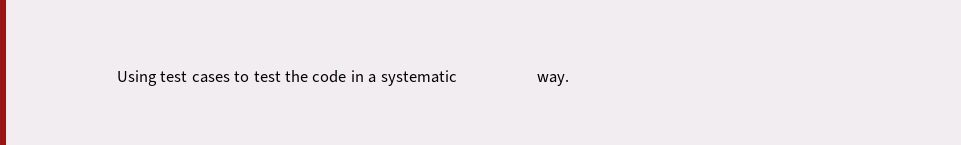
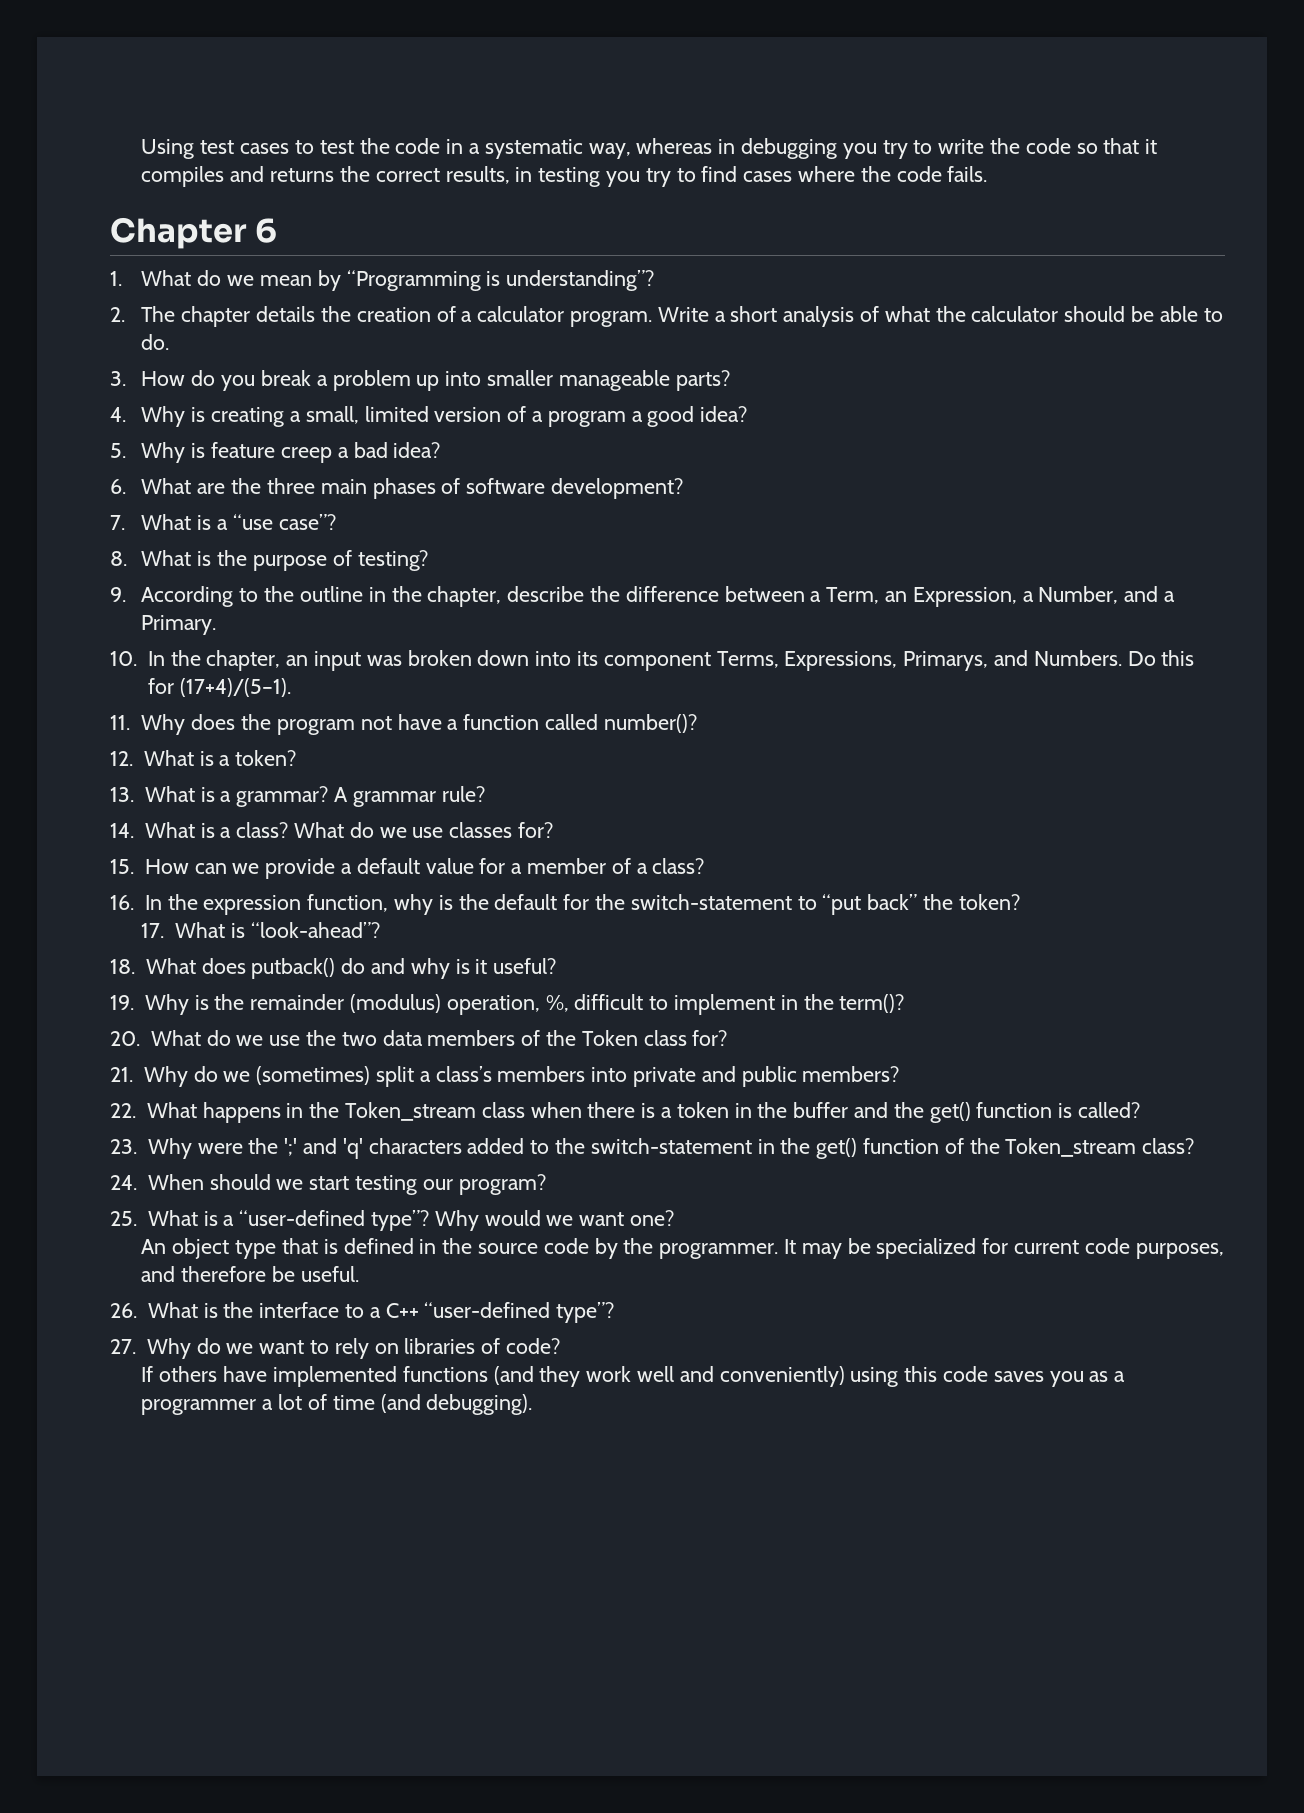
- Using test cases to test the code in a systematic way.
+ Using test cases to test the code in a systematic way, whereas in debugging you try to write the code so that it compiles and returns the correct results, in testing you try to find cases where the code fails.
+ Chapter 6
+ 1. What do we mean by “Programming is understanding”?
+ 2. The chapter details the creation of a calculator program. Write a short analysis of what the calculator should be able to do.
+ 3. How do you break a problem up into smaller manageable parts?
+ 4. Why is creating a small, limited version of a program a good idea?
+ 5. Why is feature creep a bad idea?
+ 6. What are the three main phases of software development?
+ 7. What is a “use case”?
+ 8. What is the purpose of testing?
+ 9. According to the outline in the chapter, describe the difference between a Term, an Expression, a Number, and a Primary.
+ 10. In the chapter, an input was broken down into its component Terms, Expressions, Primarys, and Numbers. Do this for (17+4)/(5–1).
+ 11. Why does the program not have a function called number()?
+ 12. What is a token?
+ 13. What is a grammar? A grammar rule?
+ 14. What is a class? What do we use classes for?
+ 15. How can we provide a default value for a member of a class?
+ 16. In the expression function, why is the default for the switch-statement to “put back” the token?
+ 17. What is “look-ahead”?
+ 18. What does putback() do and why is it useful?
+ 19. Why is the remainder (modulus) operation, %, difficult to implement in the term()?
+ 20. What do we use the two data members of the Token class for?
+ 21. Why do we (sometimes) split a class’s members into private and public members?
+ 22. What happens in the Token_stream class when there is a token in the buffer and the get() function is called?
+ 23. Why were the ';' and 'q' characters added to the switch-statement in the get() function of the Token_stream class?
+ 24. When should we start testing our program?
+ 25. What is a “user-defined type”? Why would we want one?
+ An object type that is defined in the source code by the programmer. It may be specialized for current code purposes, and therefore be useful.
+ 26. What is the interface to a C++ “user-defined type”?
+ 27. Why do we want to rely on libraries of code?
+ If others have implemented functions (and they work well and conveniently) using this code saves you as a programmer a lot of time (and debugging).

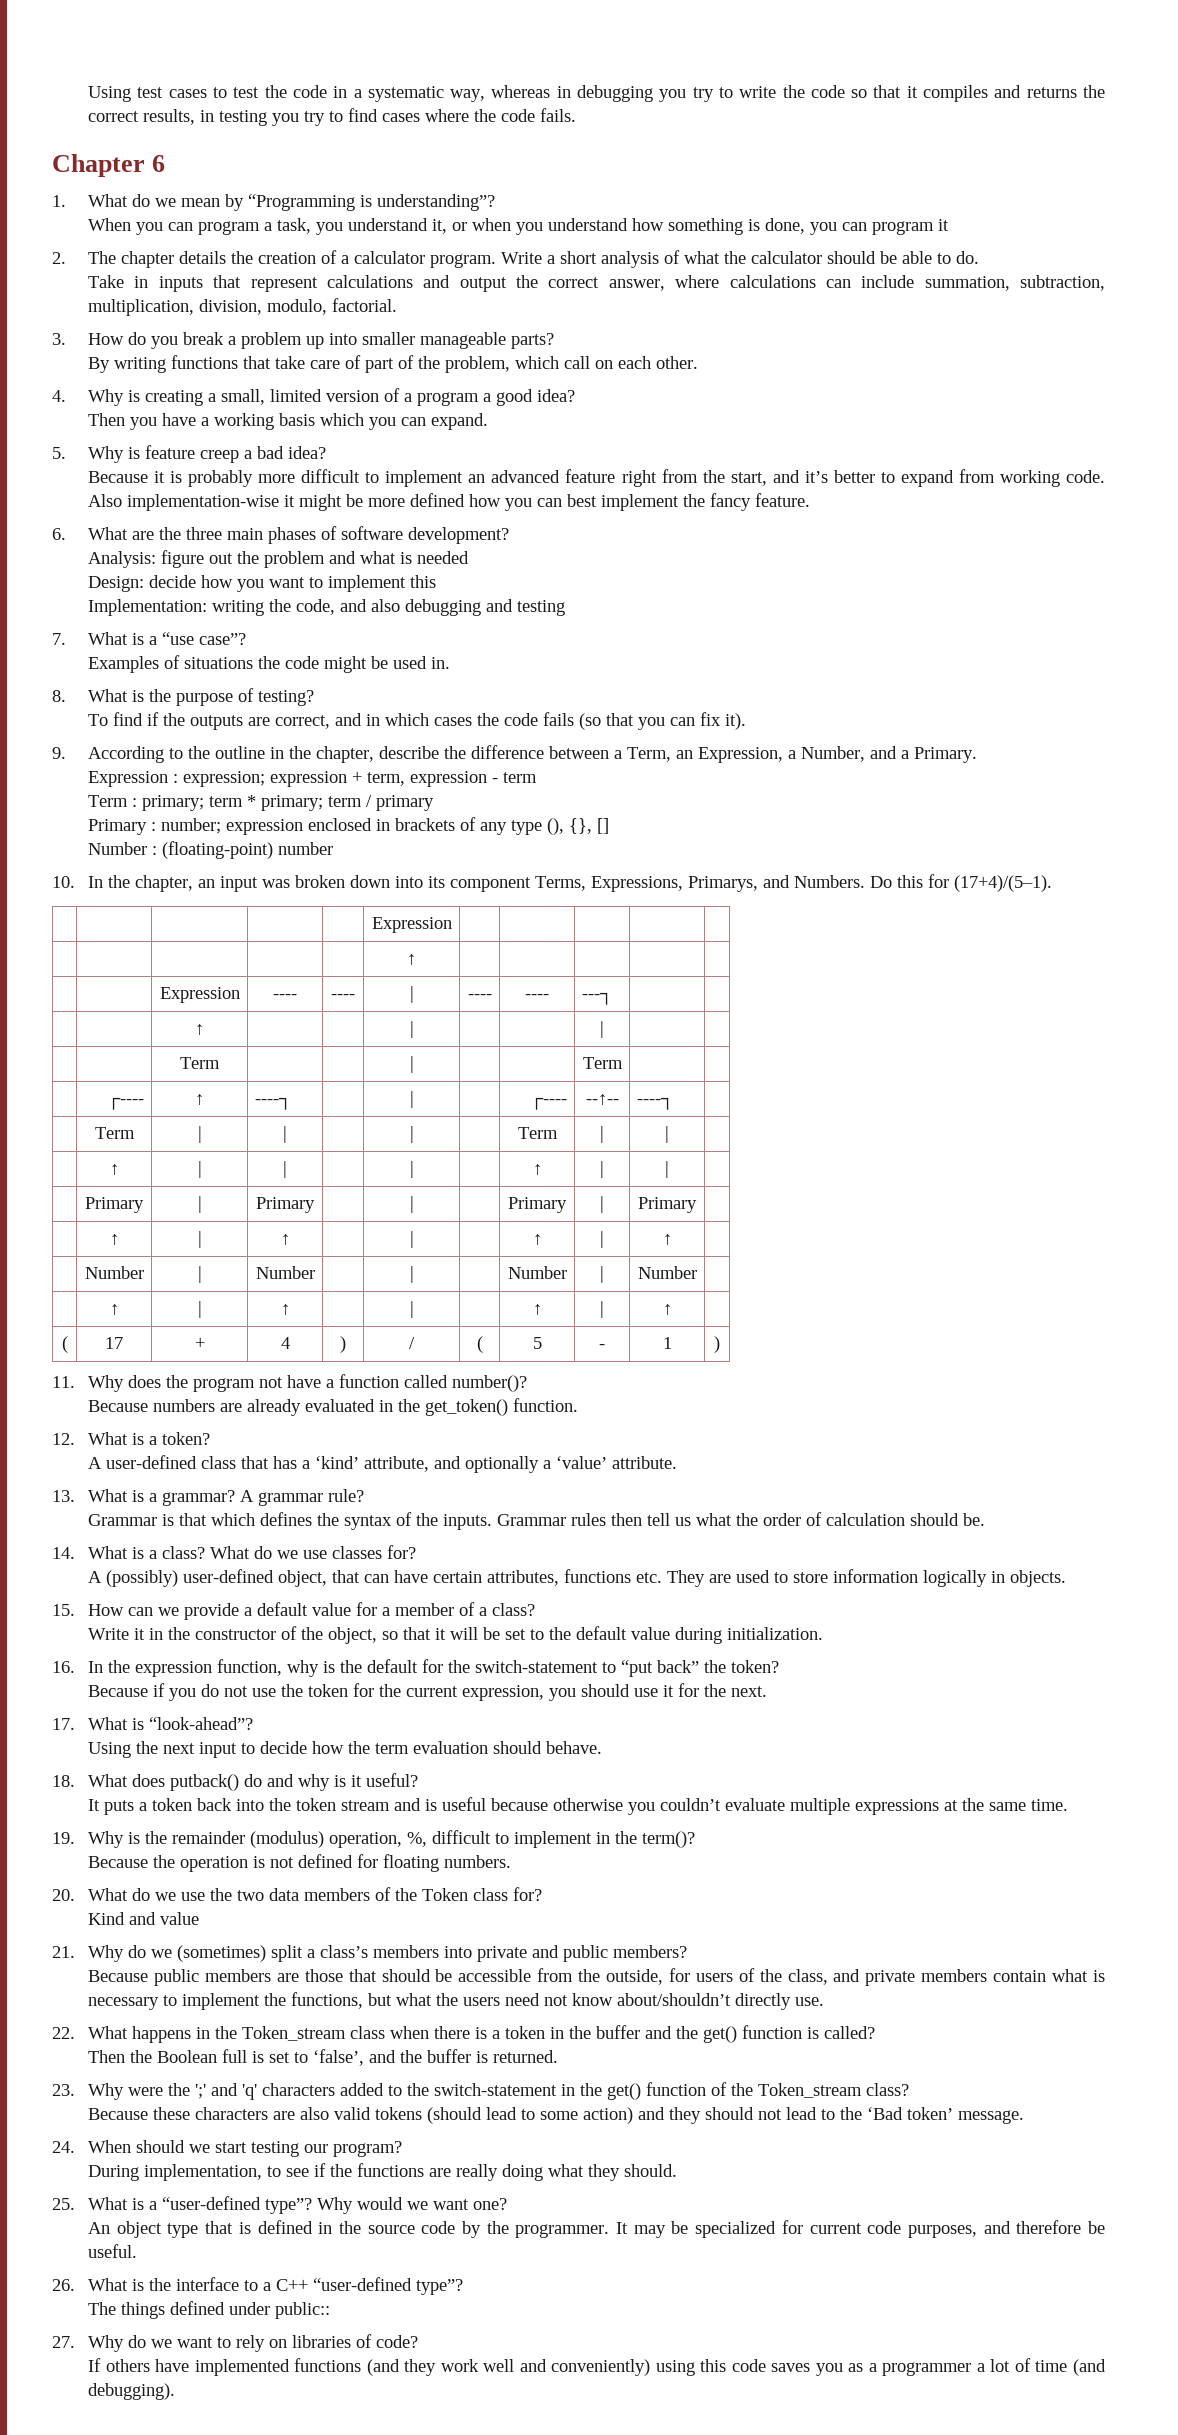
+ When you can program a task, you understand it, or when you understand how something is done, you can program it
+ Take in inputs that represent calculations and output the correct answer, where calculations can include summation, subtraction, multiplication, division, modulo, factorial.
+ By writing functions that take care of part of the problem, which call on each other.
+ Then you have a working basis which you can expand.
+ Because it is probably more difficult to implement an advanced feature right from the start, and it’s better to expand from working code. Also implementation-wise it might be more defined how you can best implement the fancy feature.
+ Analysis: figure out the problem and what is needed
+ Design: decide how you want to implement this
+ Implementation: writing the code, and also debugging and testing
+ Examples of situations the code might be used in.
+ To find if the outputs are correct, and in which cases the code fails (so that you can fix it).
+ Expression : expression; expression + term, expression - term
+ Term : primary; term * primary; term / primary
+ Primary : number; expression enclosed in brackets of any type (), {}, []
+ Number : (floating-point) number
+ | | | | | Expression | | | | |
+ | | | | | ↑ | | | | |
+ | | Expression | ---- | ---- | | | ---- | ---- | ---┐ | |
+ | | ↑ | | | | | | | | | |
+ | | Term | | | | | | | Term | |
+ | ┌---- | ↑ | ----┐ | | | | | ┌---- | --↑-- | ----┐ |
+ | Term | | | | | | | | | Term | | | | |
+ | ↑ | | | | | | | | | ↑ | | | | |
+ | Primary | | | Primary | | | | | Primary | | | Primary |
+ | ↑ | | | ↑ | | | | | ↑ | | | ↑ |
+ | Number | | | Number | | | | | Number | | | Number |
+ | ↑ | | | ↑ | | | | | ↑ | | | ↑ |
+ ( | 17 | + | 4 | ) | / | ( | 5 | - | 1 | )
+ Because numbers are already evaluated in the get_token() function.
+ A user-defined class that has a ‘kind’ attribute, and optionally a ‘value’ attribute.
+ Grammar is that which defines the syntax of the inputs. Grammar rules then tell us what the order of calculation should be.
+ A (possibly) user-defined object, that can have certain attributes, functions etc. They are used to store information logically in objects.
+ Write it in the constructor of the object, so that it will be set to the default value during initialization.
+ Because if you do not use the token for the current expression, you should use it for the next.
  17. What is “look-ahead”?
+ Using the next input to decide how the term evaluation should behave.
+ It puts a token back into the token stream and is useful because otherwise you couldn’t evaluate multiple expressions at the same time.
+ Because the operation is not defined for floating numbers.
+ Kind and value
+ Because public members are those that should be accessible from the outside, for users of the class, and private members contain what is necessary to implement the functions, but what the users need not know about/shouldn’t directly use.
+ Then the Boolean full is set to ‘false’, and the buffer is returned.
+ Because these characters are also valid tokens (should lead to some action) and they should not lead to the ‘Bad token’ message.
+ During implementation, to see if the functions are really doing what they should.
+ The things defined under public::

